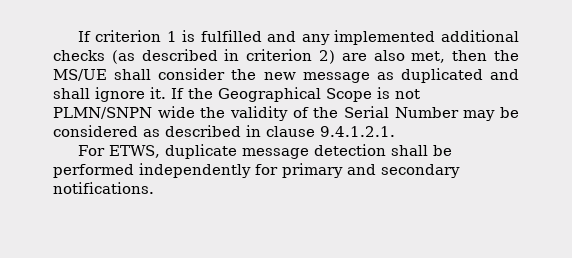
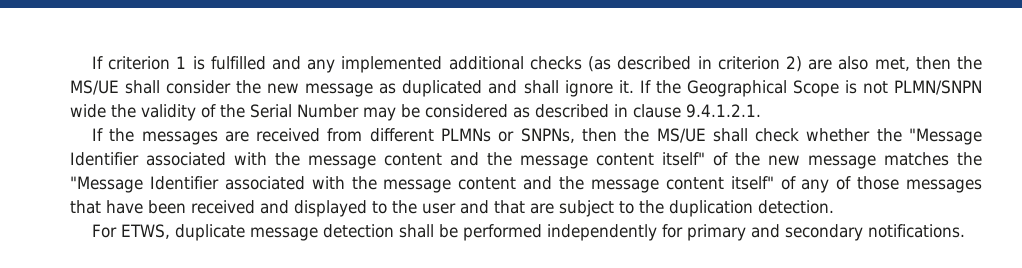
+ If the messages are received from different PLMNs or SNPNs, then the MS/UE shall check whether the "Message Identifier associated with the message content and the message content itself" of the new message matches the "Message Identifier associated with the message content and the message content itself" of any of those messages that have been received and displayed to the user and that are subject to the duplication detection.

